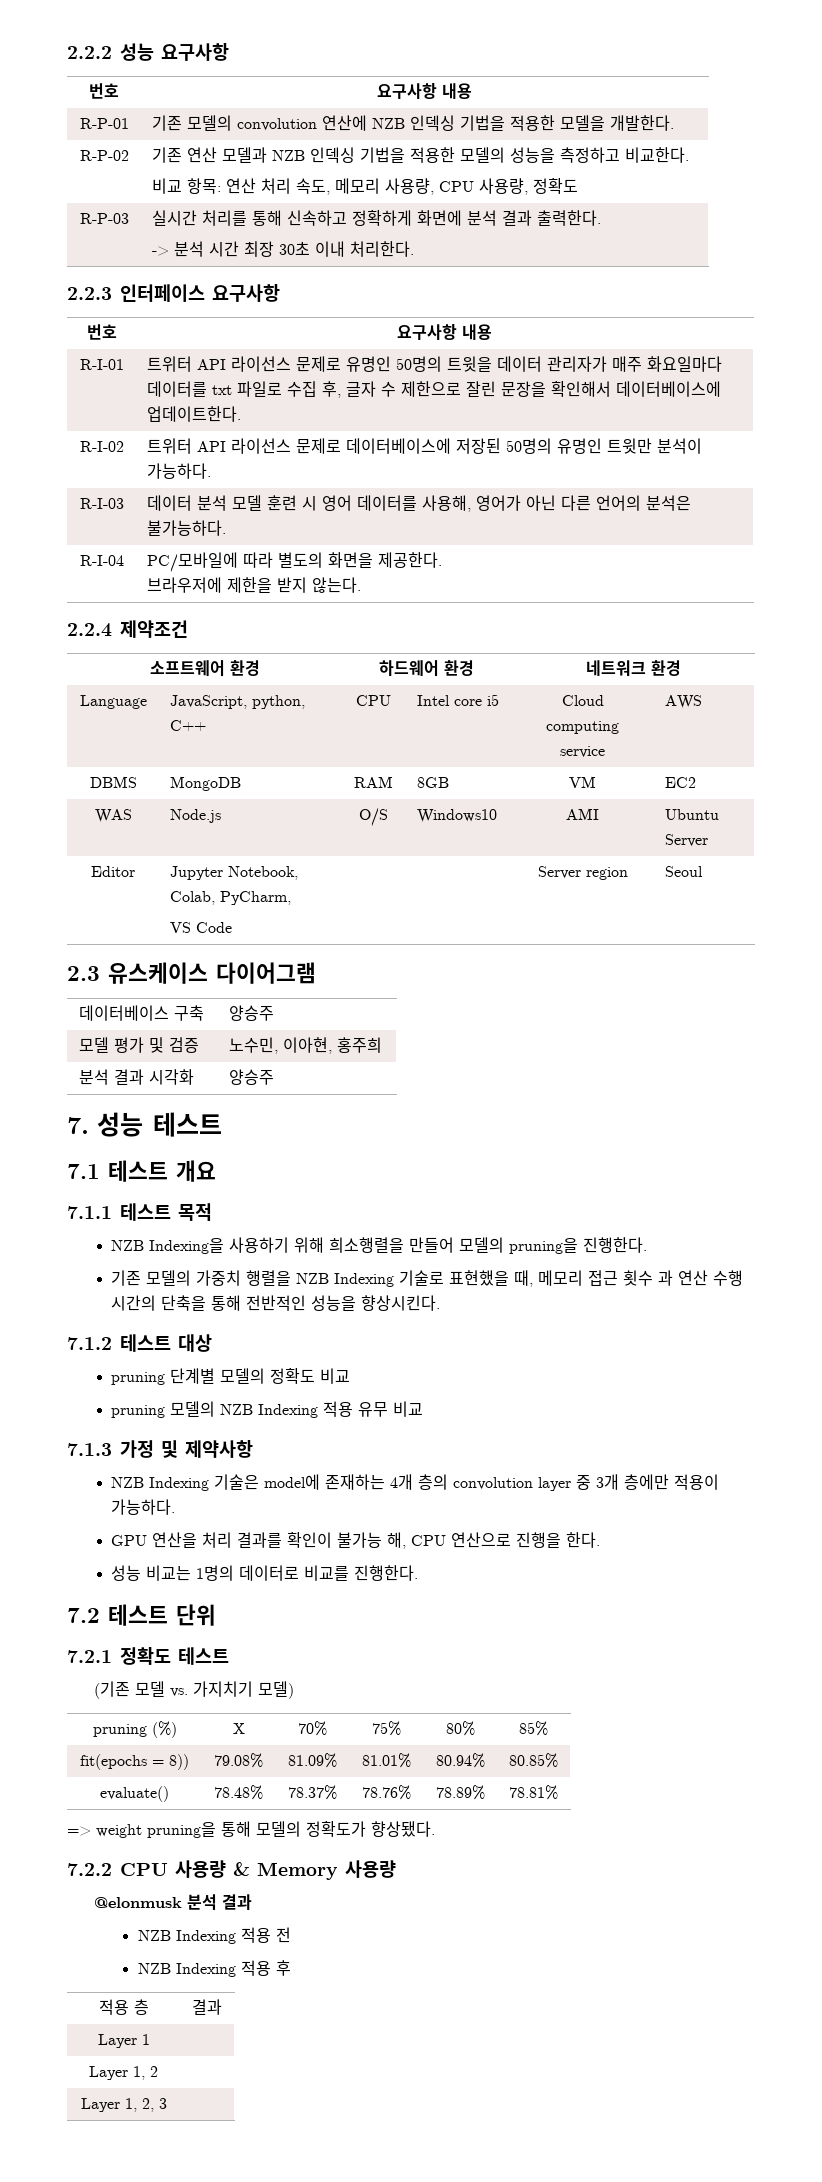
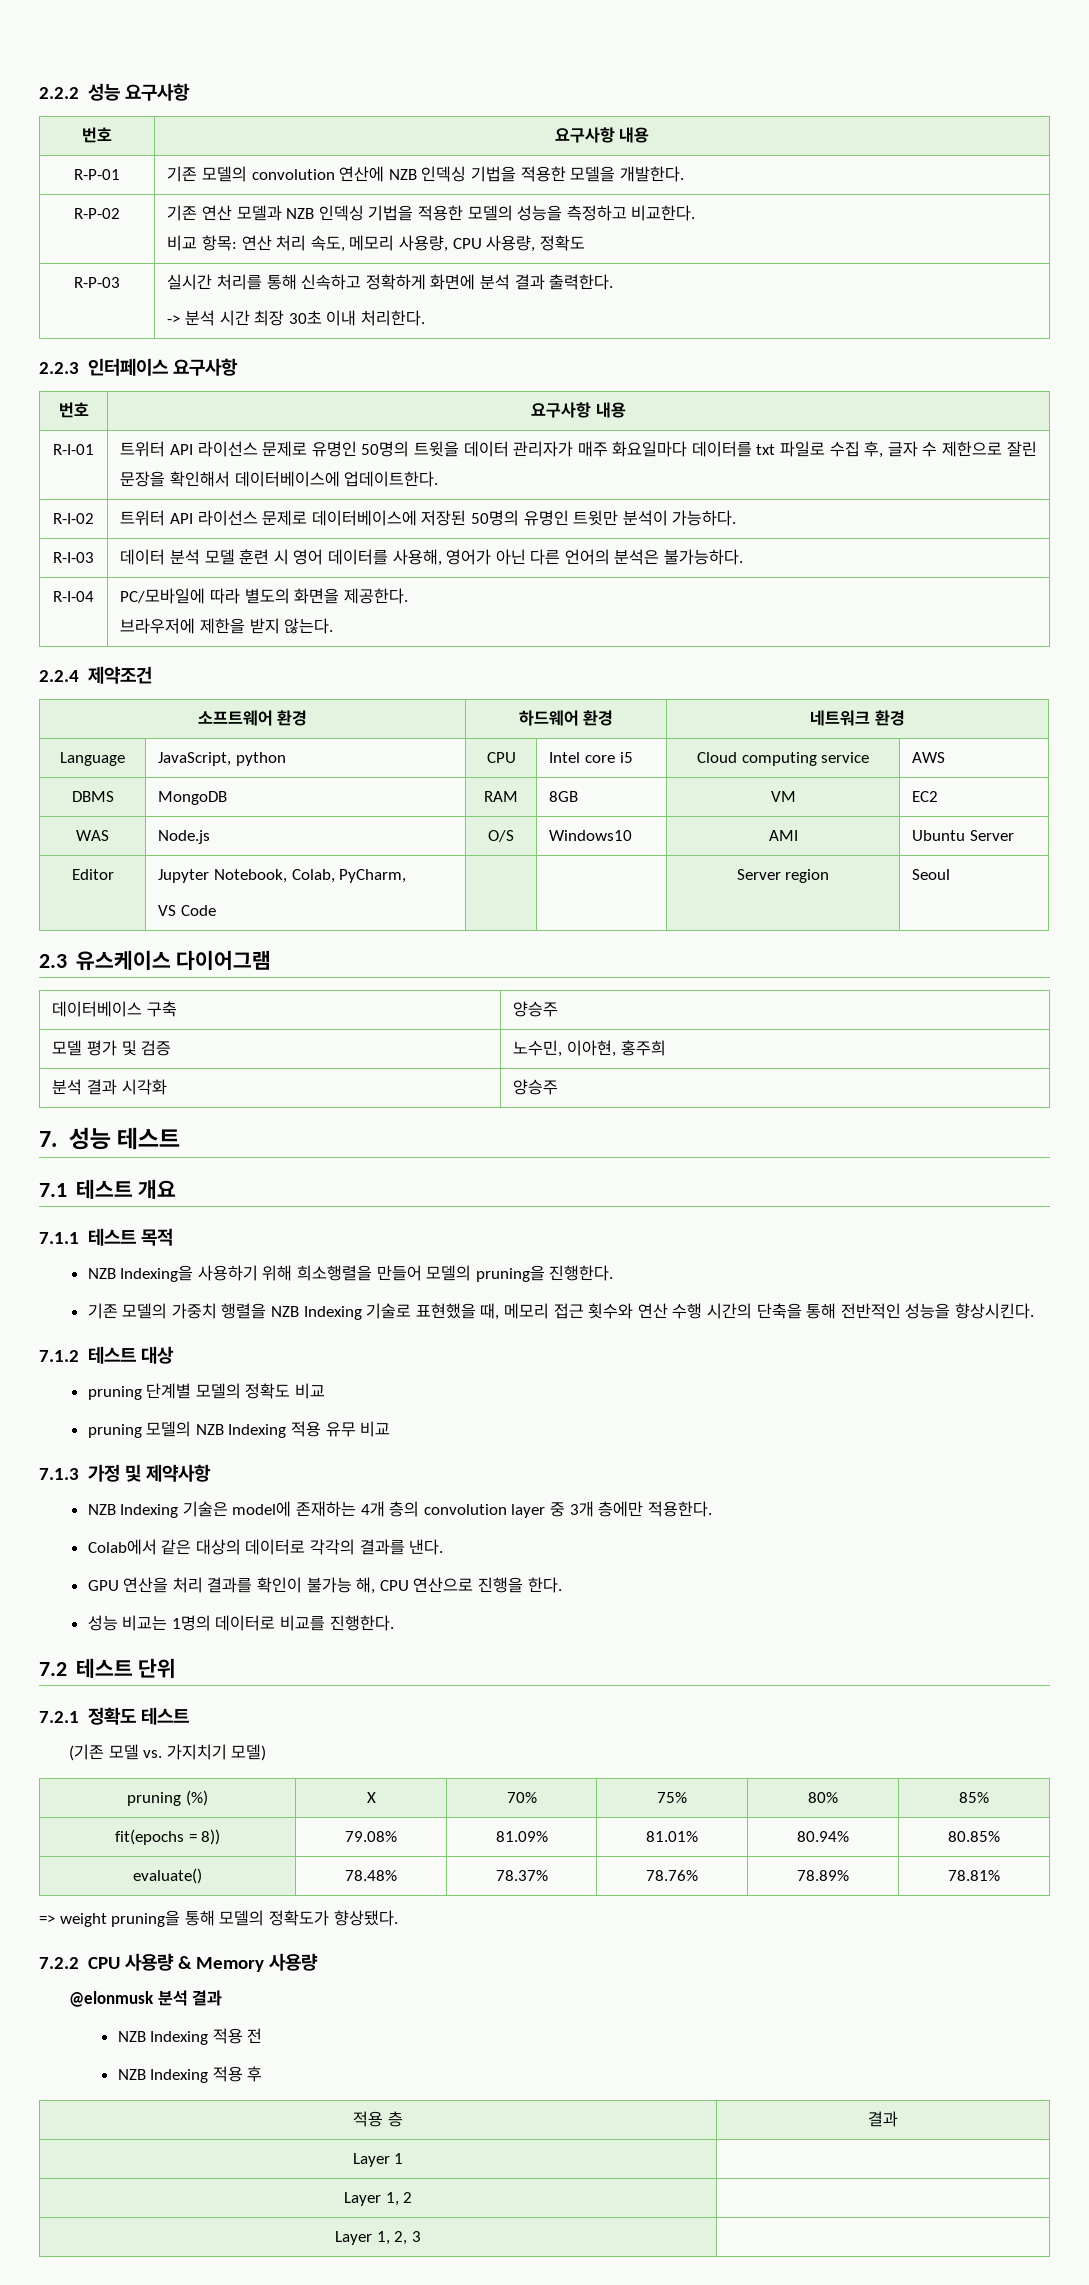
- Language | JavaScript, python, C++ | CPU | Intel core i5 | Cloud computing service | AWS
+ Language | JavaScript, python | CPU | Intel core i5 | Cloud computing service | AWS
- 기존 모델의 가중치 행렬을 NZB Indexing 기술로 표현했을 때, 메모리 접근 횟수 과 연산 수행 시간의 단축을 통해 전반적인 성능을 향상시킨다.
+ 기존 모델의 가중치 행렬을 NZB Indexing 기술로 표현했을 때, 메모리 접근 횟수와 연산 수행 시간의 단축을 통해 전반적인 성능을 향상시킨다.
- NZB Indexing 기술은 model에 존재하는 4개 층의 convolution layer 중 3개 층에만 적용이 가능하다.
+ NZB Indexing 기술은 model에 존재하는 4개 층의 convolution layer 중 3개 층에만 적용한다.
+ Colab에서 같은 대상의 데이터로 각각의 결과를 낸다.

